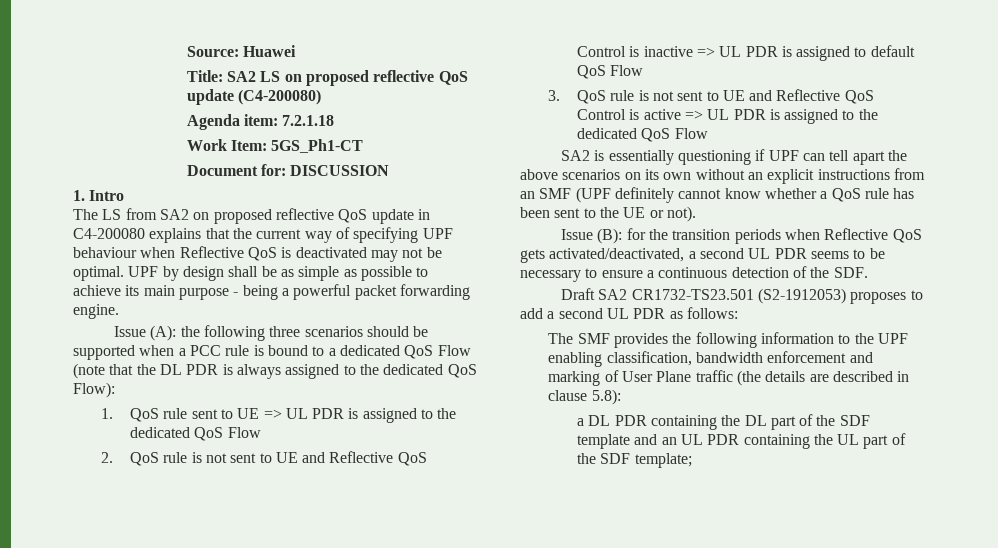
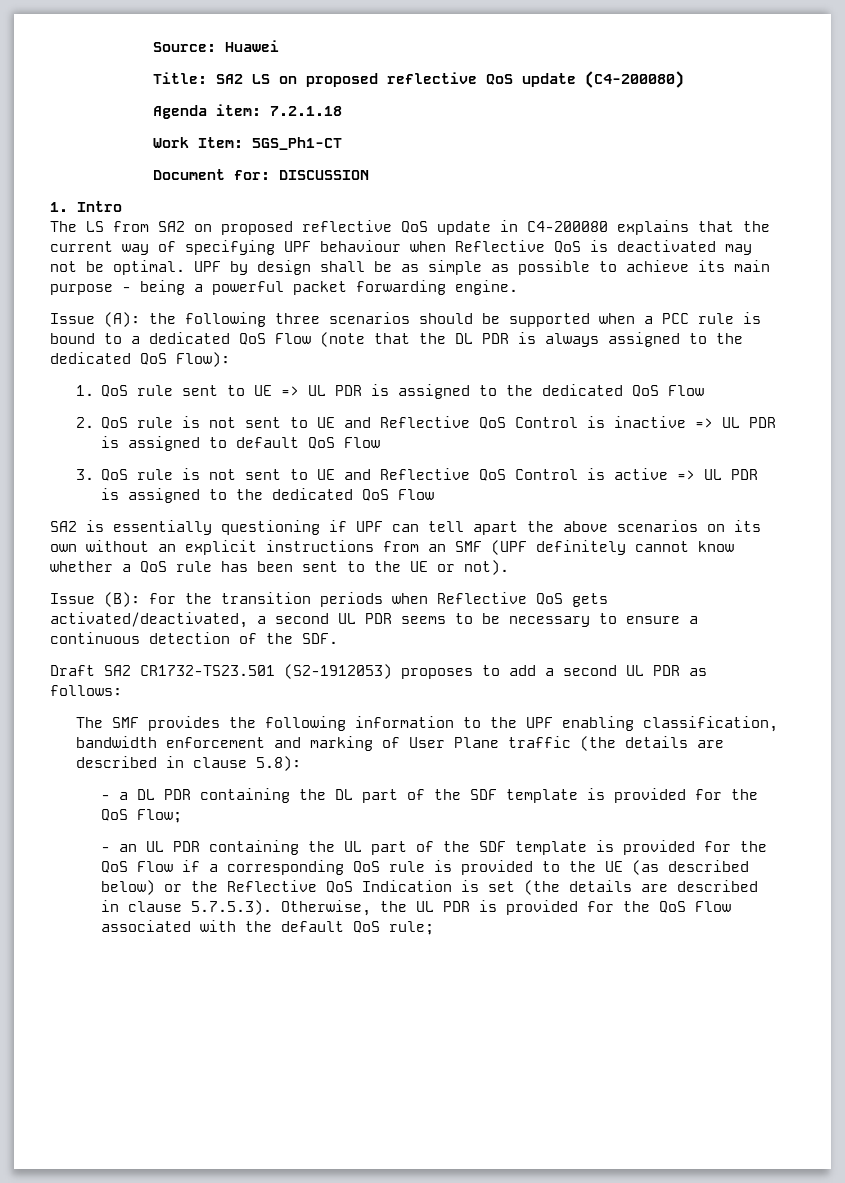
- a DL PDR containing the DL part of the SDF template and an UL PDR containing the UL part of the SDF template;
+ - a DL PDR containing the DL part of the SDF template is provided for the QoS Flow;
+ - an UL PDR containing the UL part of the SDF template is provided for the QoS Flow if a corresponding QoS rule is provided to the UE (as described below) or the Reflective QoS Indication is set (the details are described in clause 5.7.5.3). Otherwise, the UL PDR is provided for the QoS Flow associated with the default QoS rule;

